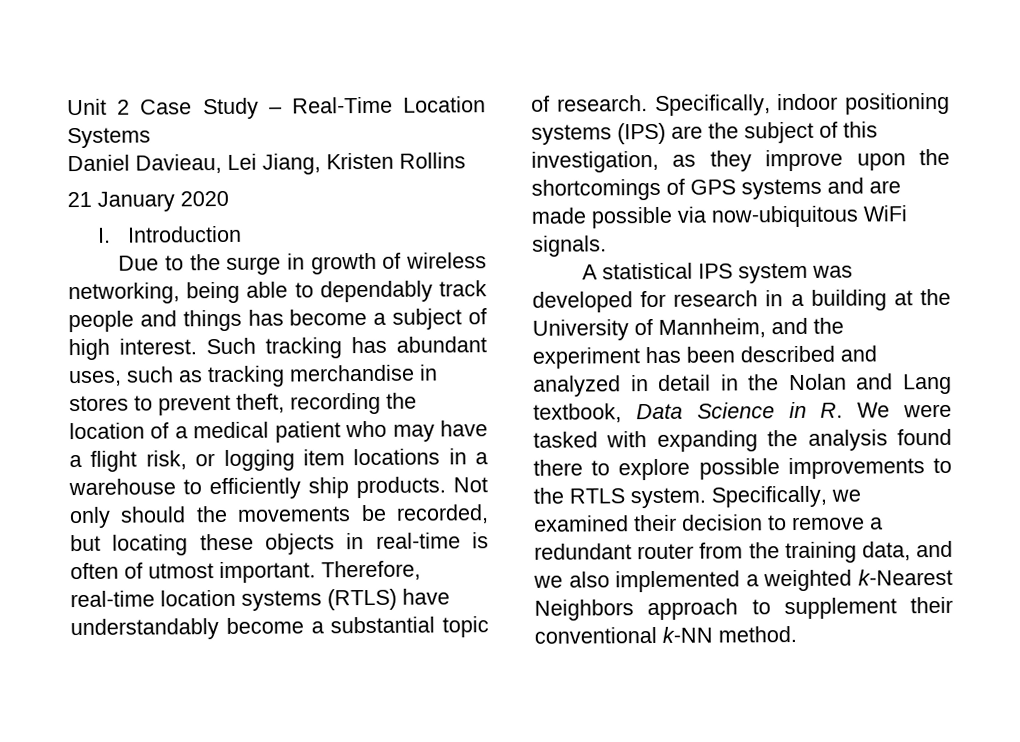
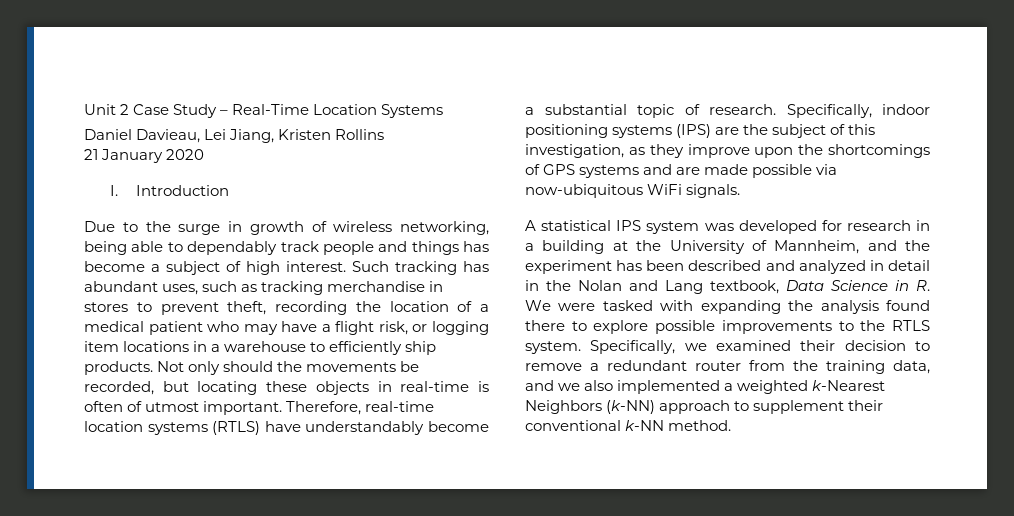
- Specifically, we examined their decision to remove a redundant router from the training data, and we also implemented a weighted k-Nearest Neighbors approach to supplement their conventional k-NN method.
+ Specifically, we examined their decision to remove a redundant router from the training data, and we also implemented a weighted k-Nearest Neighbors (k-NN) approach to supplement their conventional k-NN method.

